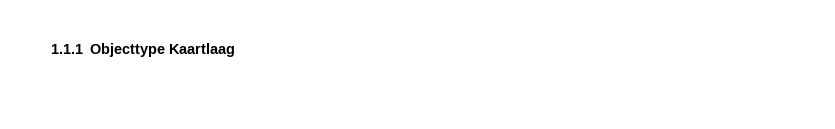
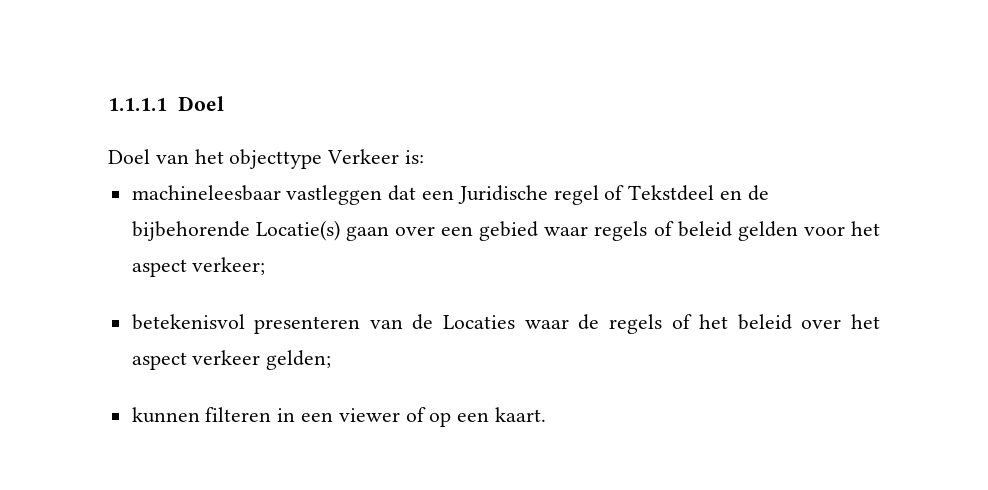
- 1.1.1 Objecttype Kaartlaag
+ 1.1.1.1 Doel
+ Doel van het objecttype Verkeer is:
+ machineleesbaar vastleggen dat een Juridische regel of Tekstdeel en de bijbehorende Locatie(s) gaan over een gebied waar regels of beleid gelden voor het aspect verkeer;
+ betekenisvol presenteren van de Locaties waar de regels of het beleid over het aspect verkeer gelden;
+ kunnen filteren in een viewer of op een kaart.

